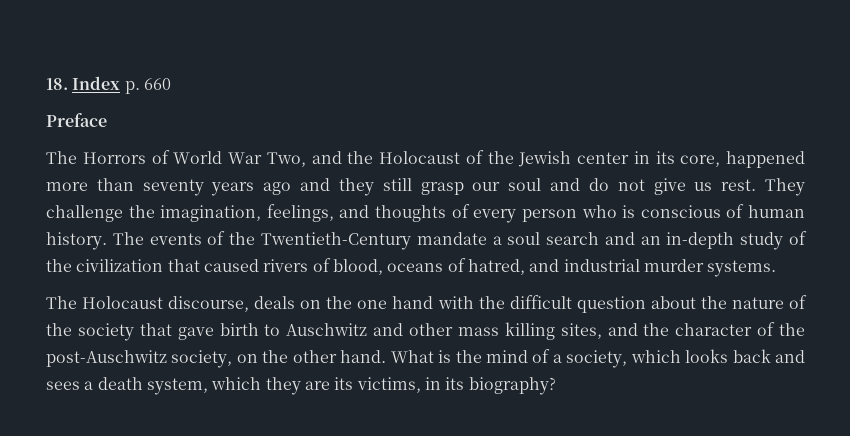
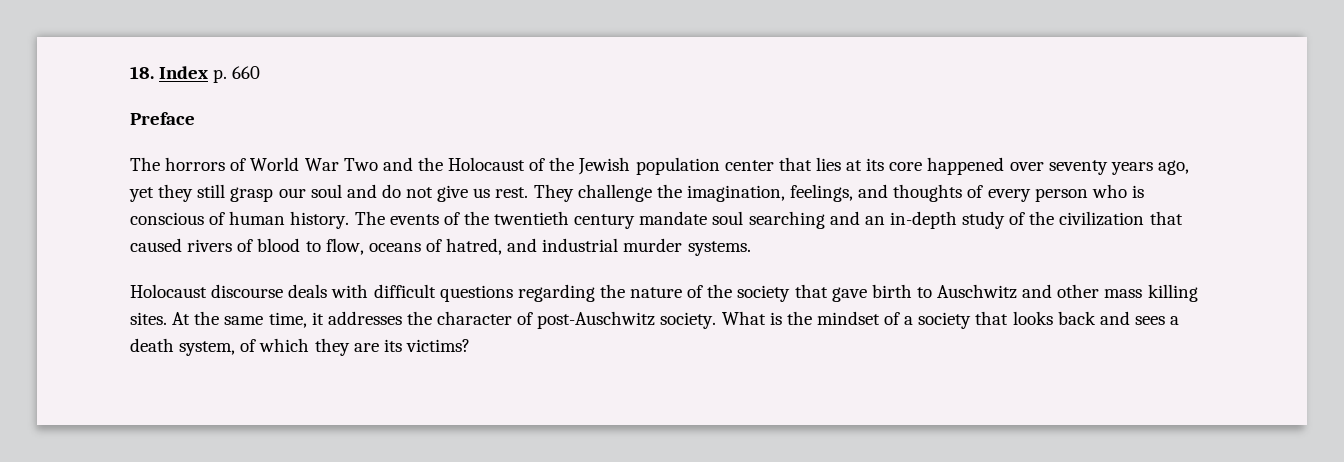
- The Horrors of World War Two, and the Holocaust of the Jewish center in its core, happened more than seventy years ago and they still grasp our soul and do not give us rest.
+ The horrors of World War Two and the Holocaust of the Jewish population center that lies at its core happened over seventy years ago, yet they still grasp our soul and do not give us rest.
- The events of the Twentieth-Century mandate a soul search and an in-depth study of the civilization that caused rivers of blood, oceans of hatred, and industrial murder systems.
+ The events of the twentieth century mandate soul searching and an in-depth study of the civilization that caused rivers of blood to flow, oceans of hatred, and industrial murder systems.
- The Holocaust discourse, deals on the one hand with the difficult question about the nature of the society that gave birth to Auschwitz and other mass killing sites, and the character of the post-Auschwitz society, on the other hand.
+ Holocaust discourse deals with difficult questions regarding the nature of the society that gave birth to Auschwitz and other mass killing sites. At the same time, it addresses the character of post-Auschwitz society.
- What is the mind of a society, which looks back and sees a death system, which they are its victims, in its biography?
+ What is the mindset of a society that looks back and sees a death system, of which they are its victims?

